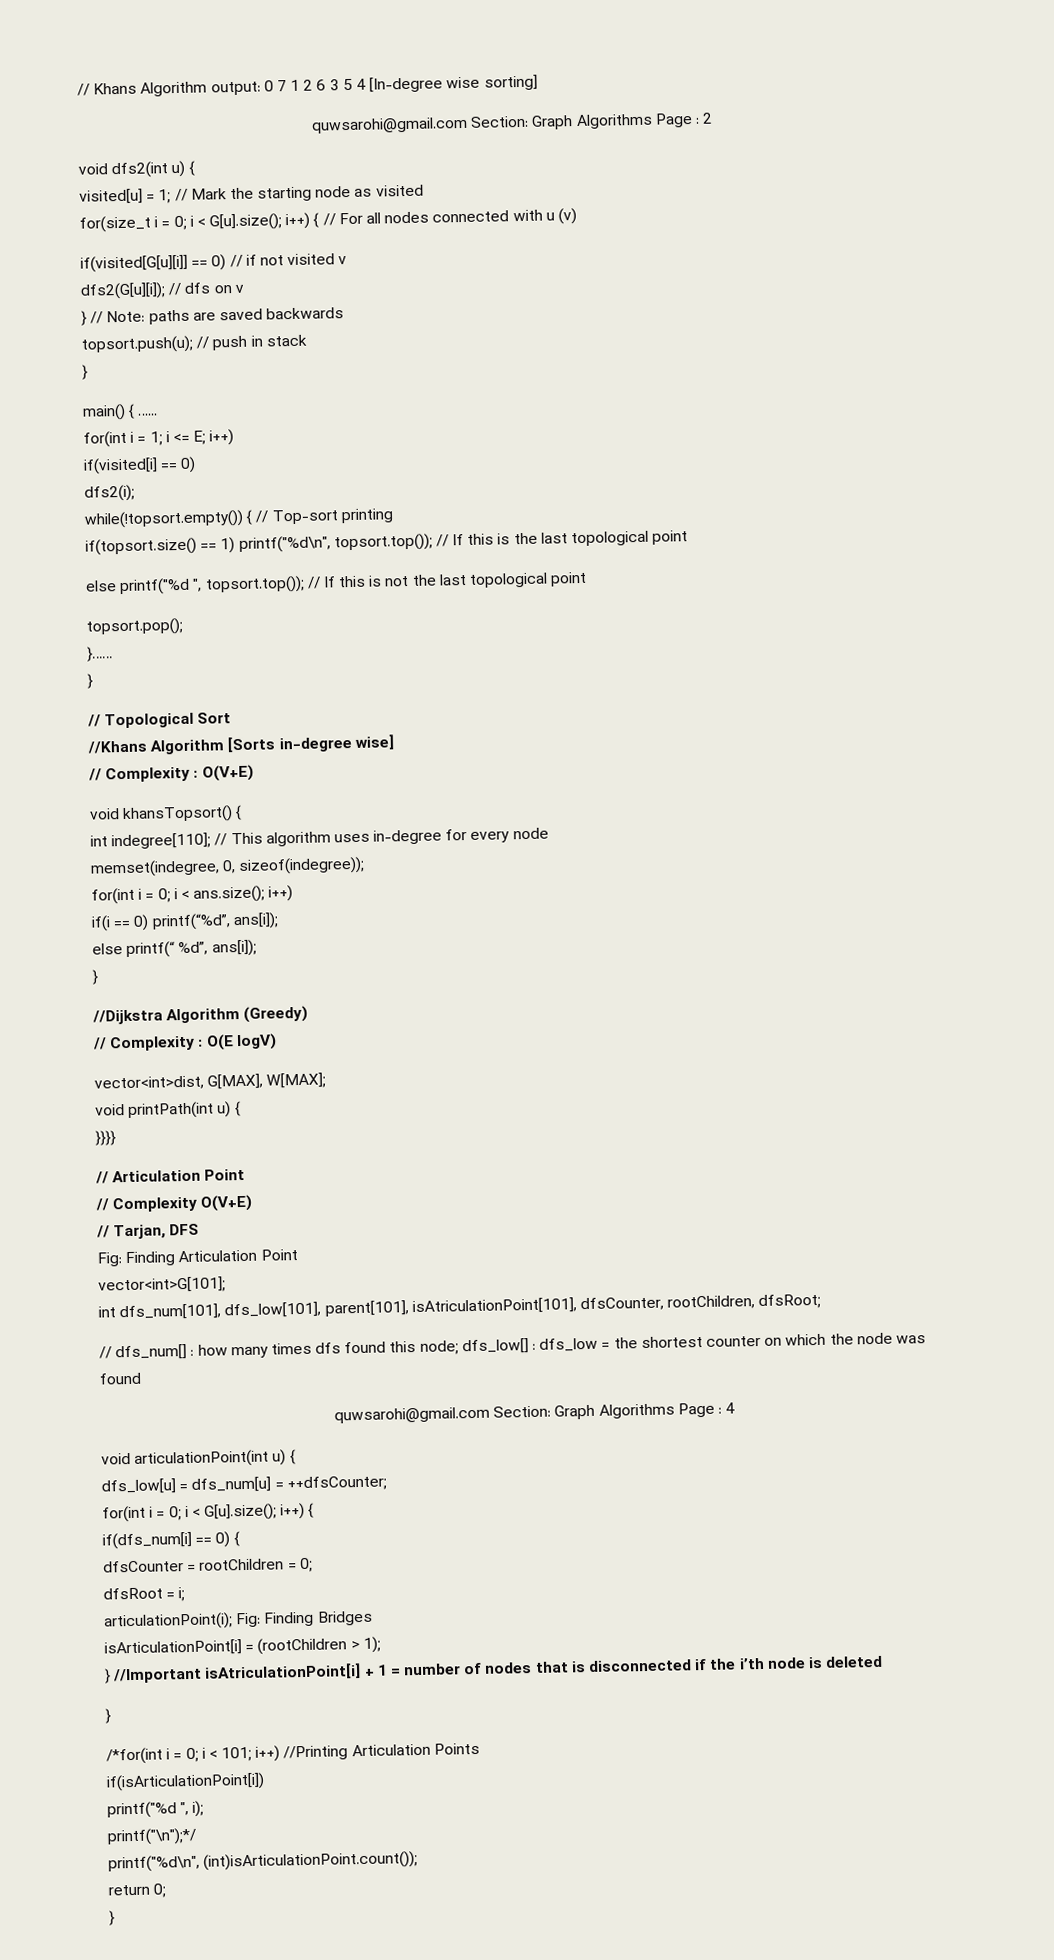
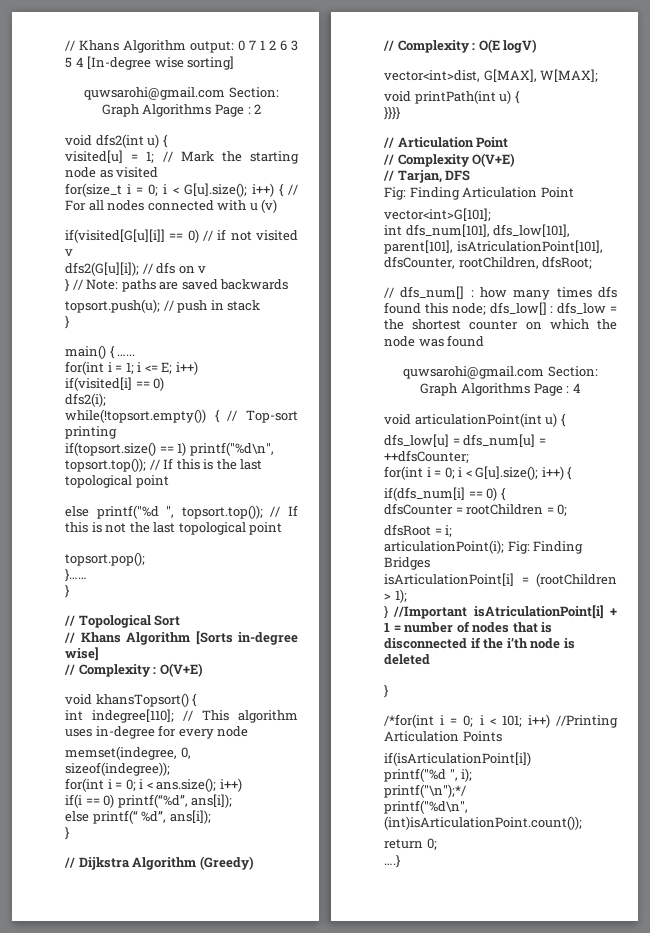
- //Khans Algorithm [Sorts in-degree wise]
+ // Khans Algorithm [Sorts in-degree wise]
- //Dijkstra Algorithm (Greedy)
+ // Dijkstra Algorithm (Greedy)
  return 0;
- }
+ ….}

